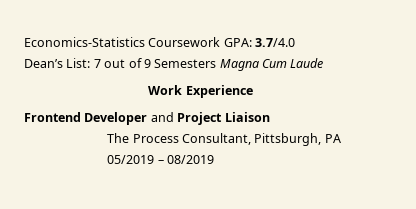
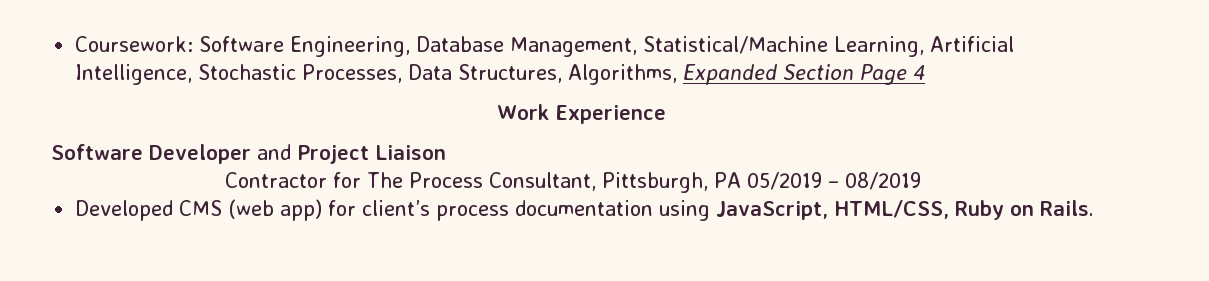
- Economics-Statistics Coursework GPA: 3.7/4.0
- Dean’s List: 7 out of 9 Semesters Magna Cum Laude
+ Coursework: Software Engineering, Database Management, Statistical/Machine Learning, Artificial Intelligence, Stochastic Processes, Data Structures, Algorithms, Expanded Section Page 4
- Frontend Developer and Project Liaison
+ Software Developer and Project Liaison
- The Process Consultant, Pittsburgh, PA 05/2019 – 08/2019
+ Contractor for The Process Consultant, Pittsburgh, PA 05/2019 – 08/2019
+ Developed CMS (web app) for client’s process documentation using JavaScript, HTML/CSS, Ruby on Rails.

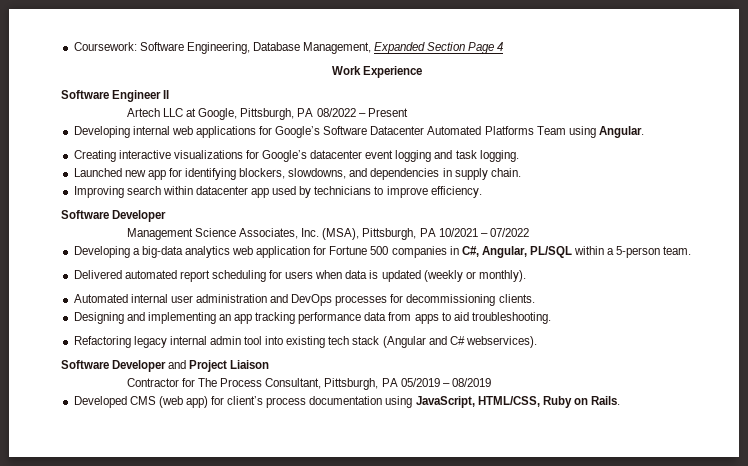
- Coursework: Software Engineering, Database Management, Statistical/Machine Learning, Artificial Intelligence, Stochastic Processes, Data Structures, Algorithms, Expanded Section Page 4
+ Coursework: Software Engineering, Database Management, Expanded Section Page 4
+ Software Engineer II
+ Artech LLC at Google, Pittsburgh, PA 08/2022 – Present
+ Developing internal web applications for Google’s Software Datacenter Automated Platforms Team using Angular.
+ Creating interactive visualizations for Google’s datacenter event logging and task logging.
+ Launched new app for identifying blockers, slowdowns, and dependencies in supply chain.
+ Improving search within datacenter app used by technicians to improve efficiency.
+ Software Developer
+ Management Science Associates, Inc. (MSA), Pittsburgh, PA 10/2021 – 07/2022
+ Developing a big-data analytics web application for Fortune 500 companies in C#, Angular, PL/SQL within a 5-person team.
+ Delivered automated report scheduling for users when data is updated (weekly or monthly).
+ Automated internal user administration and DevOps processes for decommissioning clients.
+ Designing and implementing an app tracking performance data from apps to aid troubleshooting.
+ Refactoring legacy internal admin tool into existing tech stack (Angular and C# webservices).

